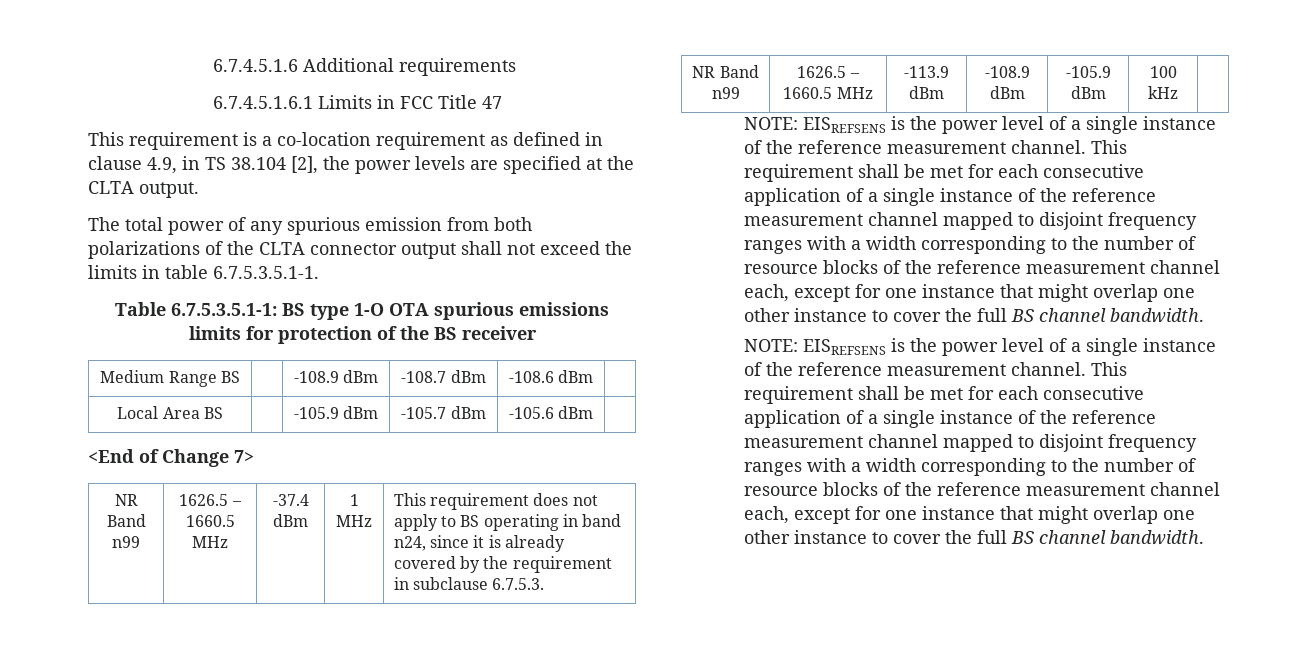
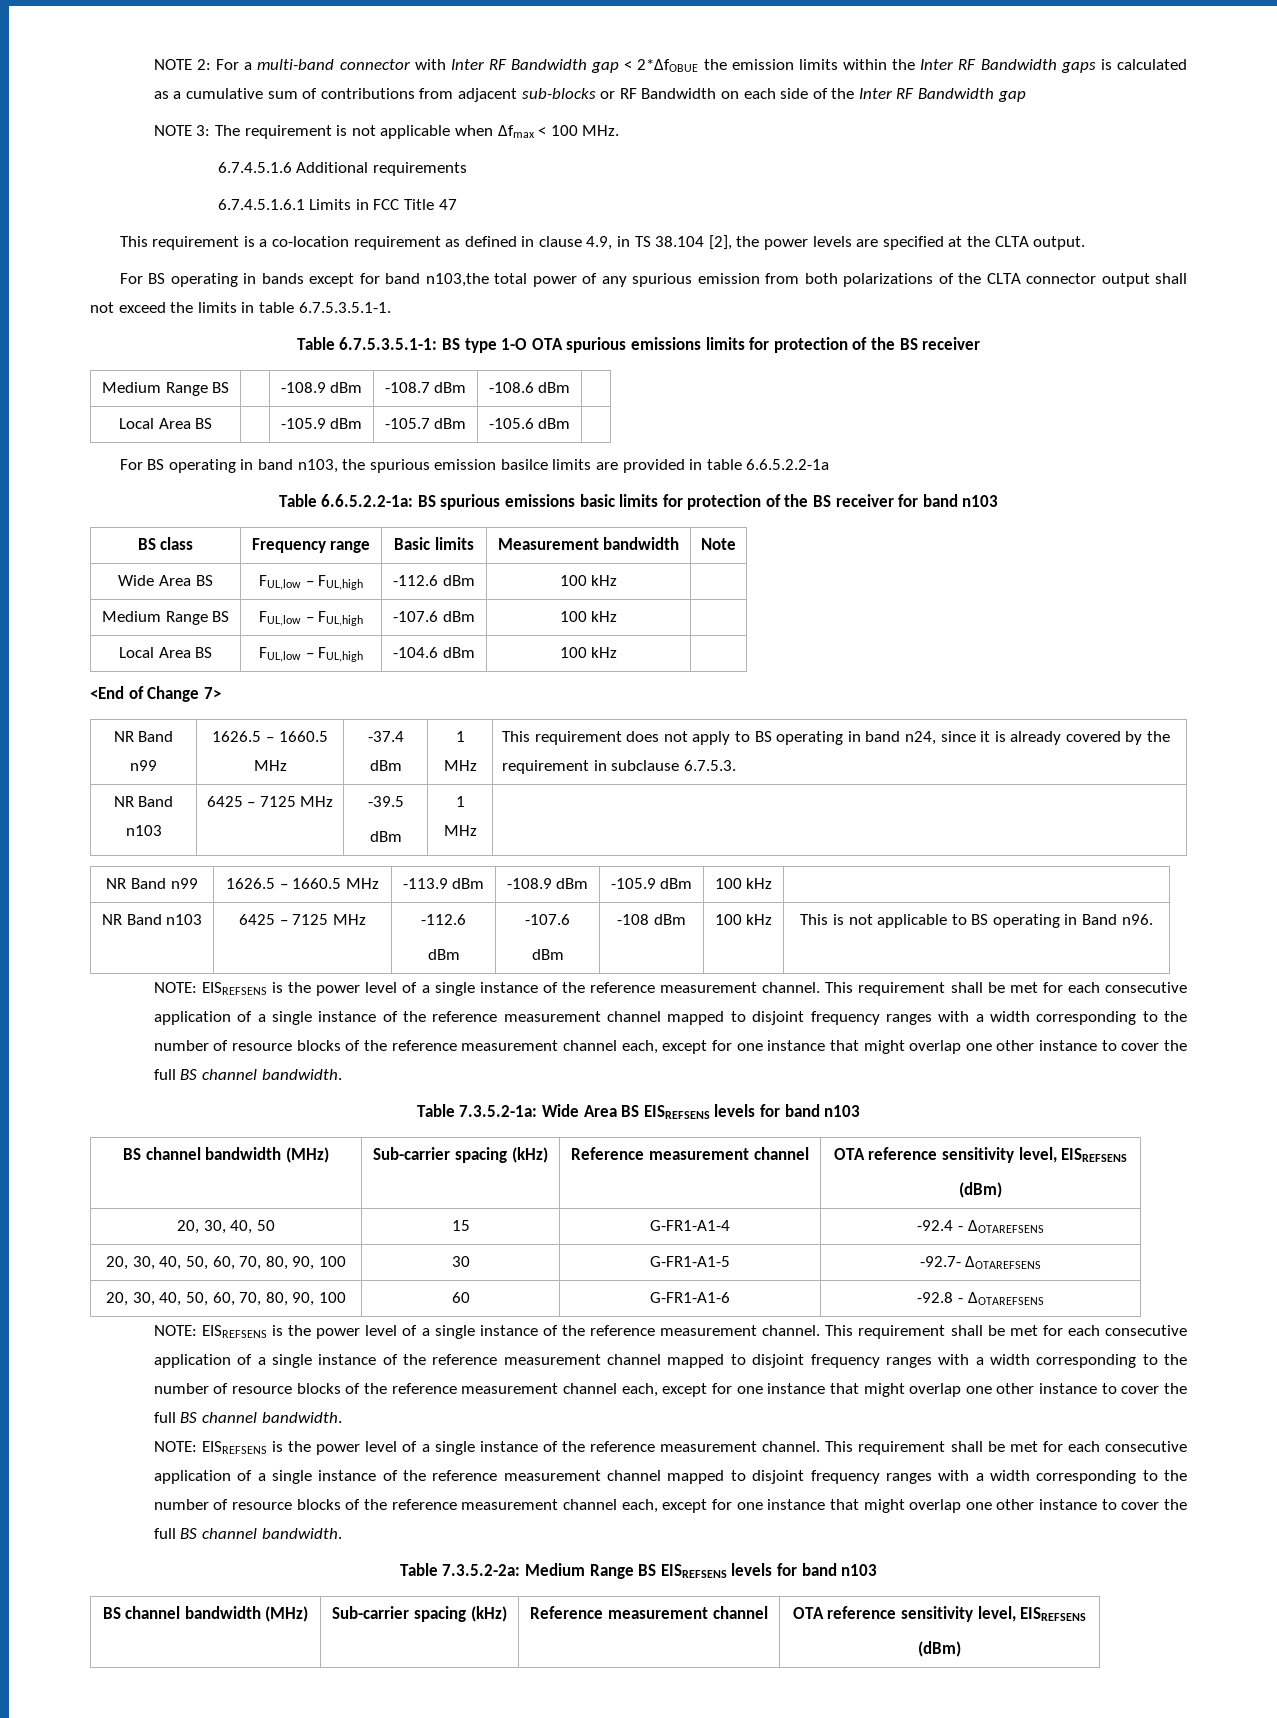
+ NOTE 2: For a multi-band connector with Inter RF Bandwidth gap < 2*ΔfOBUE the emission limits within the Inter RF Bandwidth gaps is calculated as a cumulative sum of contributions from adjacent sub-blocks or RF Bandwidth on each side of the Inter RF Bandwidth gap
+ NOTE 3: The requirement is not applicable when Δfmax < 100 MHz.
- The total power of any spurious emission from both polarizations of the CLTA connector output shall not exceed the limits in table 6.7.5.3.5.1-1.
+ For BS operating in bands except for band n103,the total power of any spurious emission from both polarizations of the CLTA connector output shall not exceed the limits in table 6.7.5.3.5.1-1.
+ For BS operating in band n103, the spurious emission basilce limits are provided in table 6.6.5.2.2-1a
+ Table 6.6.5.2.2-1a: BS spurious emissions basic limits for protection of the BS receiver for band n103
+ BS class | Frequency range | Basic limits | Measurement bandwidth | Note
+ Wide Area BS | FUL,low – FUL,high | -112.6 dBm | 100 kHz |
+ Medium Range BS | FUL,low – FUL,high | -107.6 dBm | 100 kHz |
+ Local Area BS | FUL,low – FUL,high | -104.6 dBm | 100 kHz |
+ NR Band n103 | 6425 – 7125 MHz | -39.5
+ dBm | 1 MHz |
+ NR Band n103 | 6425 – 7125 MHz | -112.6
+ dBm | -107.6
+ dBm | -108 dBm | 100 kHz | This is not applicable to BS operating in Band n96.
+ NOTE: EISREFSENS is the power level of a single instance of the reference measurement channel. This requirement shall be met for each consecutive application of a single instance of the reference measurement channel mapped to disjoint frequency ranges with a width corresponding to the number of resource blocks of the reference measurement channel each, except for one instance that might overlap one other instance to cover the full BS channel bandwidth.
+ Table 7.3.5.2-1a: Wide Area BS EISREFSENS levels for band n103
+ BS channel bandwidth (MHz) | Sub-carrier spacing (kHz) | Reference measurement channel | OTA reference sensitivity level, EISREFSENS
+ (dBm)
+ 20, 30, 40, 50 | 15 | G-FR1-A1-4 | -92.4 - ΔOTAREFSENS
+ 20, 30, 40, 50, 60, 70, 80, 90, 100 | 30 | G-FR1-A1-5 | -92.7- ΔOTAREFSENS
+ 20, 30, 40, 50, 60, 70, 80, 90, 100 | 60 | G-FR1-A1-6 | -92.8 - ΔOTAREFSENS
+ Table 7.3.5.2-2a: Medium Range BS EISREFSENS levels for band n103
+ BS channel bandwidth (MHz) | Sub-carrier spacing (kHz) | Reference measurement channel | OTA reference sensitivity level, EISREFSENS
+ (dBm)

